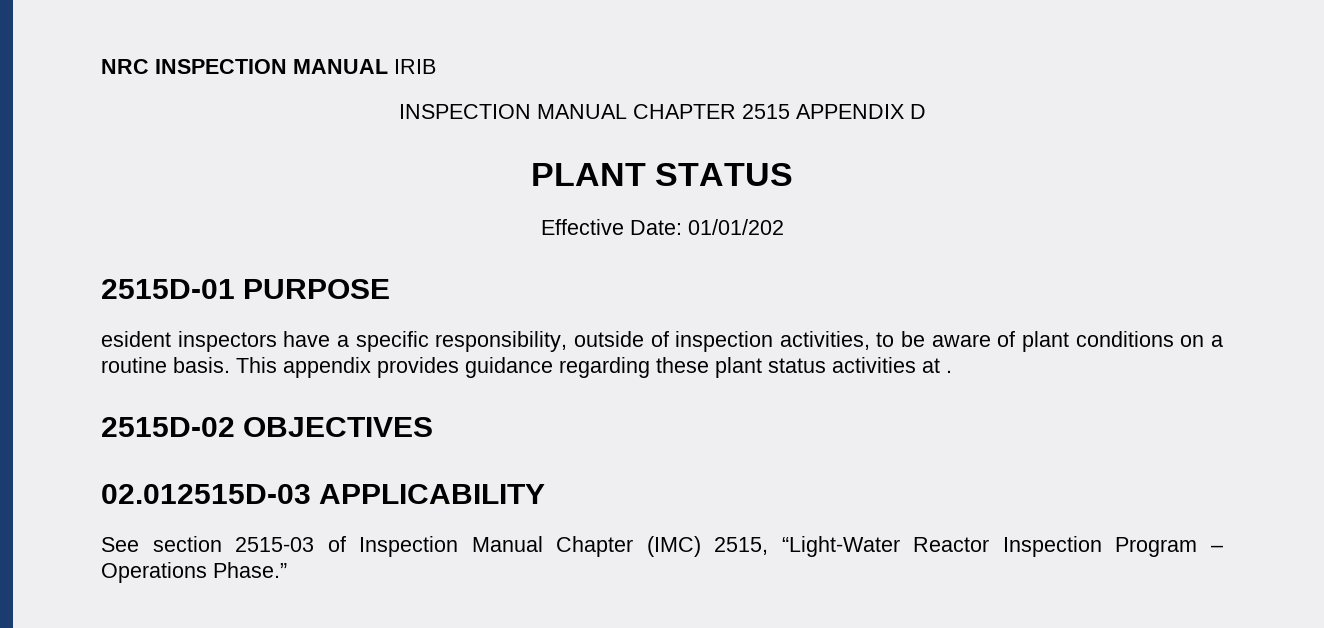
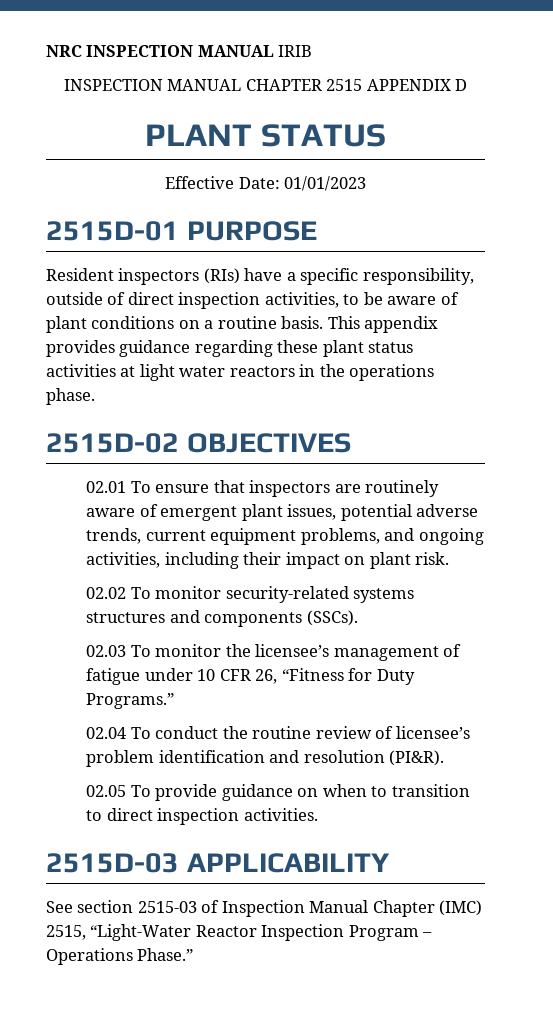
- Effective Date: 01/01/202
+ Effective Date: 01/01/2023
- esident inspectors have a specific responsibility, outside of inspection activities, to be aware of plant conditions on a routine basis.
+ Resident inspectors (RIs) have a specific responsibility, outside of direct inspection activities, to be aware of plant conditions on a routine basis.
- This appendix provides guidance regarding these plant status activities at .
+ This appendix provides guidance regarding these plant status activities at light water reactors in the operations phase.
  2515D-02 OBJECTIVES
- 02.012515D-03 APPLICABILITY
+ 02.01 To ensure that inspectors are routinely aware of emergent plant issues, potential adverse trends, current equipment problems, and ongoing activities, including their impact on plant risk.
+ 02.02 To monitor security-related systems structures and components (SSCs).
+ 02.03 To monitor the licensee’s management of fatigue under 10 CFR 26, “Fitness for Duty Programs.”
+ 02.04 To conduct the routine review of licensee’s problem identification and resolution (PI&R).
+ 02.05 To provide guidance on when to transition to direct inspection activities.
+ 2515D-03 APPLICABILITY

